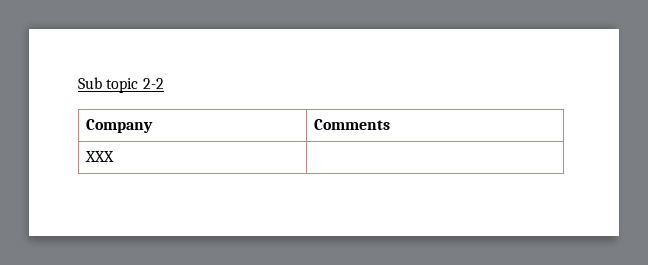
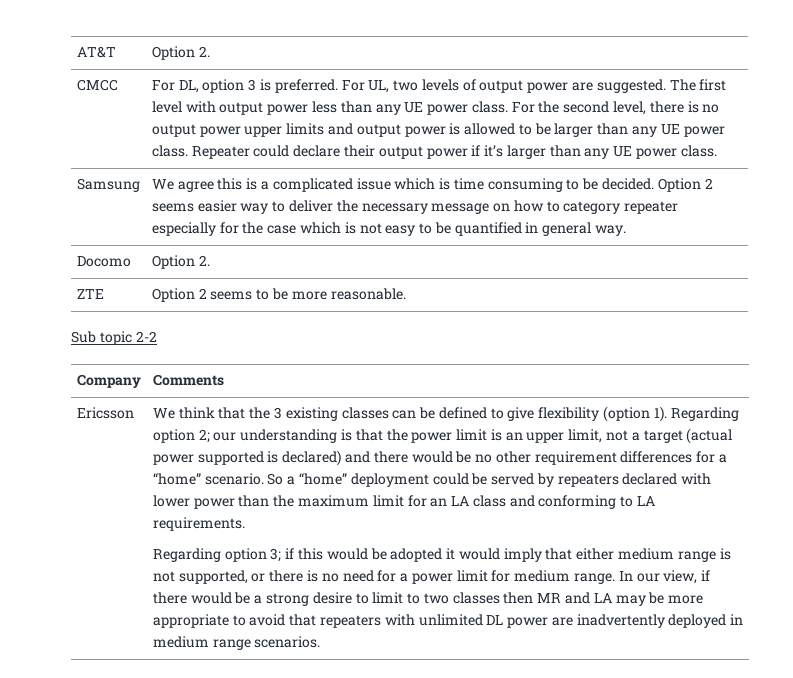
+ AT&T | Option 2.
+ CMCC | For DL, option 3 is preferred. For UL, two levels of output power are suggested. The first level with output power less than any UE power class. For the second level, there is no output power upper limits and output power is allowed to be larger than any UE power class. Repeater could declare their output power if it’s larger than any UE power class.
+ Samsung | We agree this is a complicated issue which is time consuming to be decided. Option 2 seems easier way to deliver the necessary message on how to category repeater especially for the case which is not easy to be quantified in general way.
+ Docomo | Option 2.
+ ZTE | Option 2 seems to be more reasonable.
- XXX
+ Ericsson | We think that the 3 existing classes can be defined to give flexibility (option 1). Regarding option 2; our understanding is that the power limit is an upper limit, not a target (actual power supported is declared) and there would be no other requirement differences for a “home” scenario. So a “home” deployment could be served by repeaters declared with lower power than the maximum limit for an LA class and conforming to LA requirements.
+ Regarding option 3; if this would be adopted it would imply that either medium range is not supported, or there is no need for a power limit for medium range. In our view, if there would be a strong desire to limit to two classes then MR and LA may be more appropriate to avoid that repeaters with unlimited DL power are inadvertently deployed in medium range scenarios.

